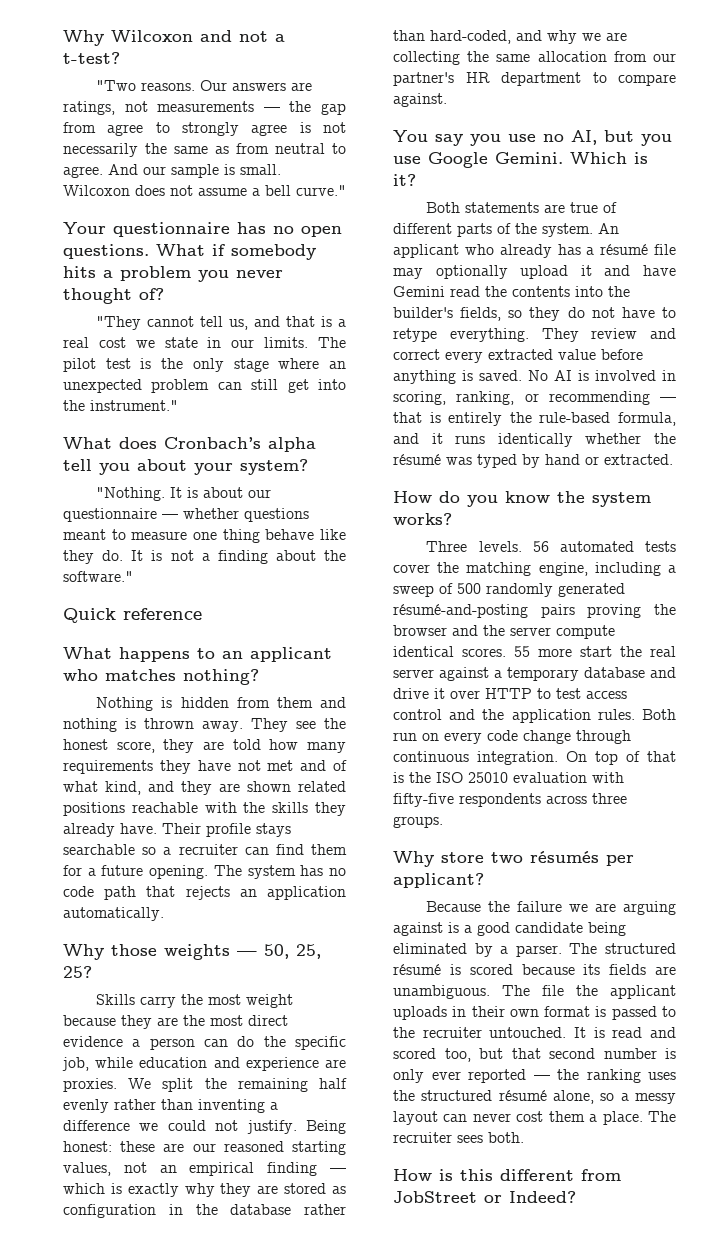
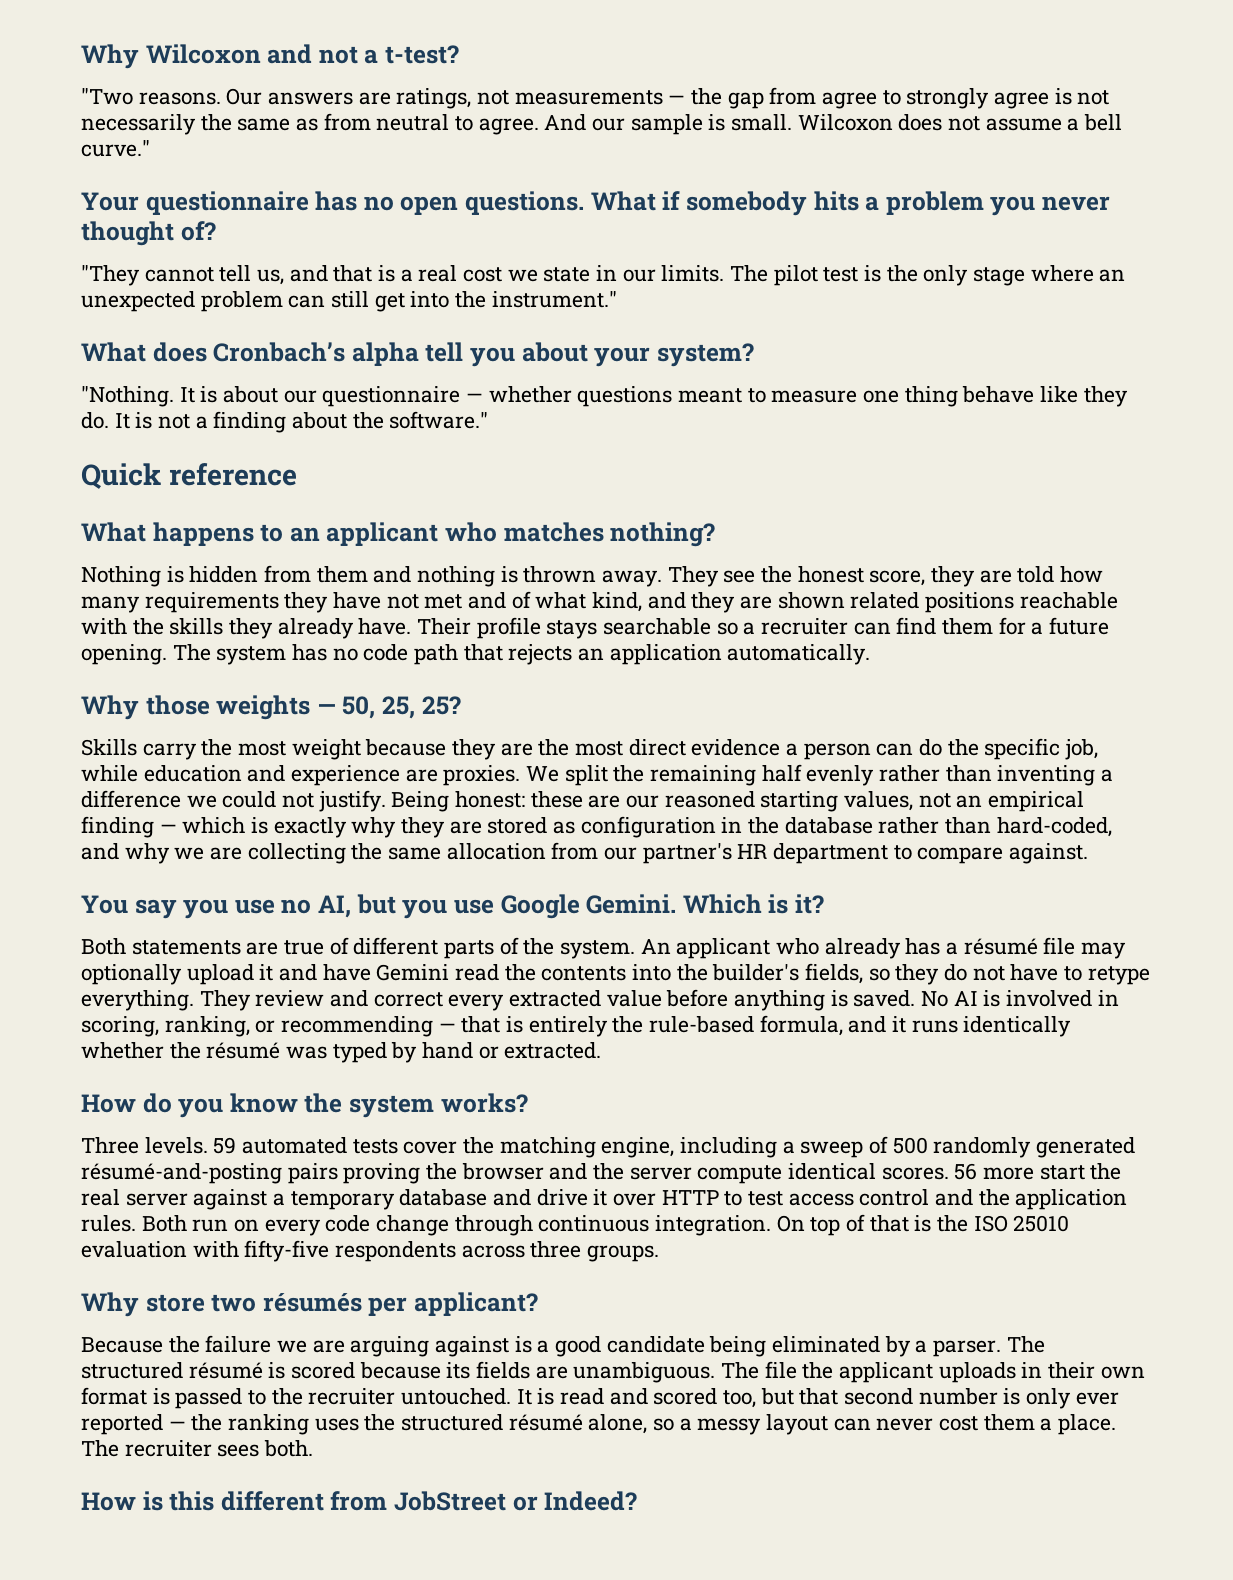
- 56 automated tests cover the matching engine, including a sweep of 500 randomly generated résumé-and-posting pairs proving the browser and the server compute identical scores.
+ 59 automated tests cover the matching engine, including a sweep of 500 randomly generated résumé-and-posting pairs proving the browser and the server compute identical scores.
- 55 more start the real server against a temporary database and drive it over HTTP to test access control and the application rules.
+ 56 more start the real server against a temporary database and drive it over HTTP to test access control and the application rules.

